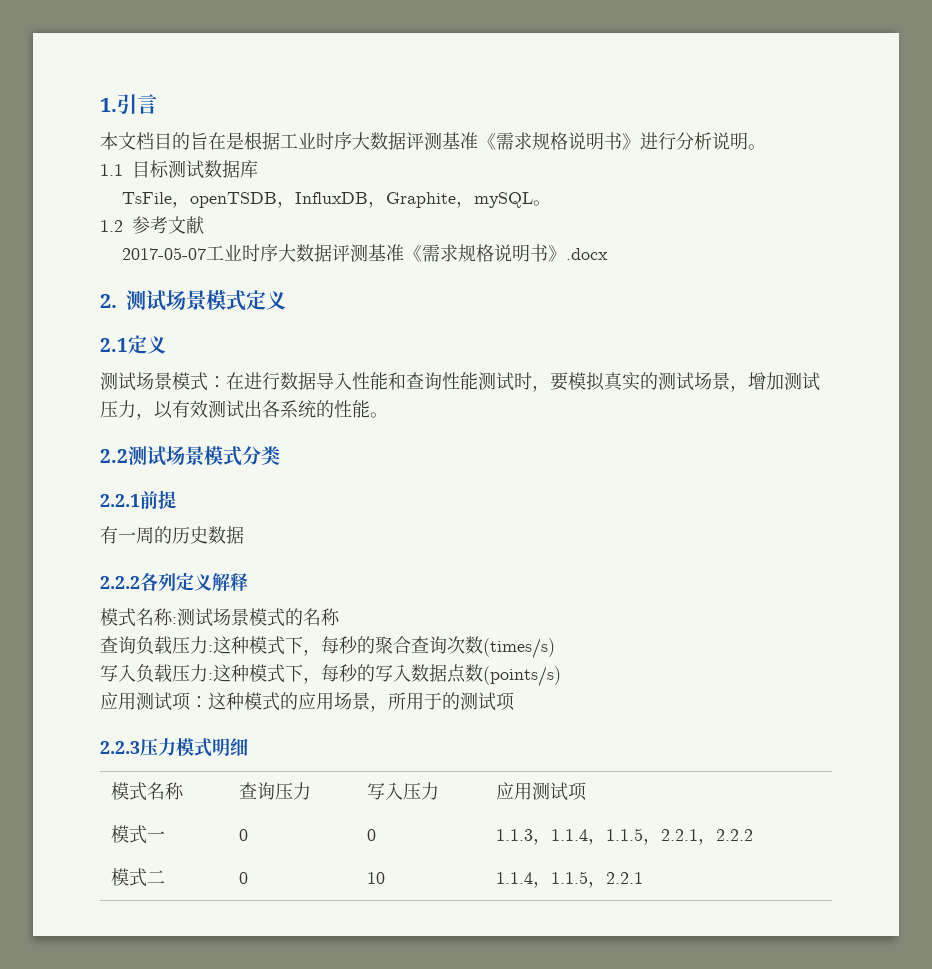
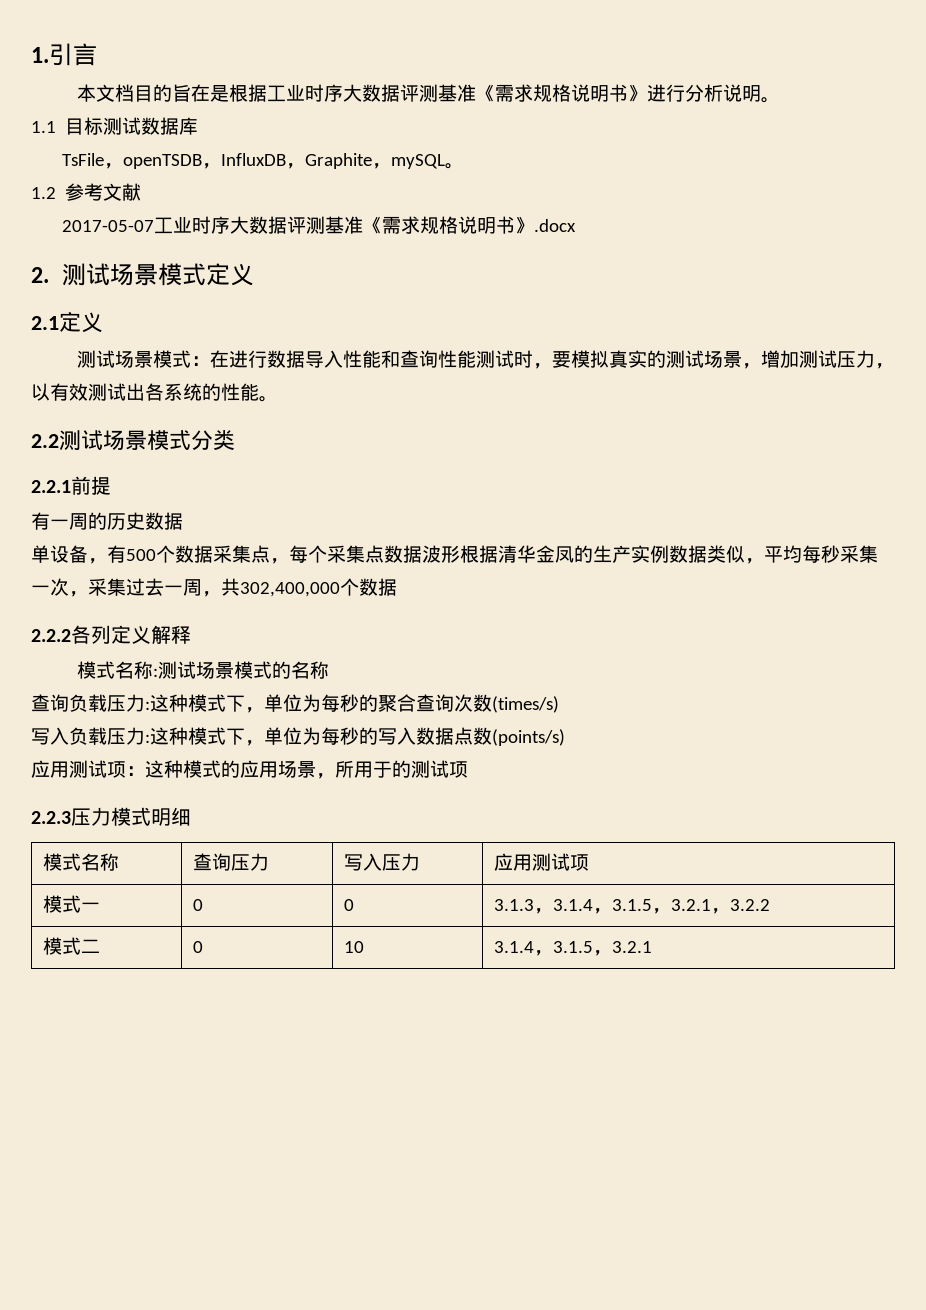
+ 单设备，有500个数据采集点，每个采集点数据波形根据清华金凤的生产实例数据类似，平均每秒采集一次，采集过去一周，共302,400,000个数据
- 查询负载压力:这种模式下，每秒的聚合查询次数(times/s)
+ 查询负载压力:这种模式下，单位为每秒的聚合查询次数(times/s)
- 写入负载压力:这种模式下，每秒的写入数据点数(points/s)
+ 写入负载压力:这种模式下，单位为每秒的写入数据点数(points/s)
- 模式一 | 0 | 0 | 1.1.3，1.1.4，1.1.5，2.2.1，2.2.2
+ 模式一 | 0 | 0 | 3.1.3，3.1.4，3.1.5，3.2.1，3.2.2
- 模式二 | 0 | 10 | 1.1.4，1.1.5，2.2.1
+ 模式二 | 0 | 10 | 3.1.4，3.1.5，3.2.1

